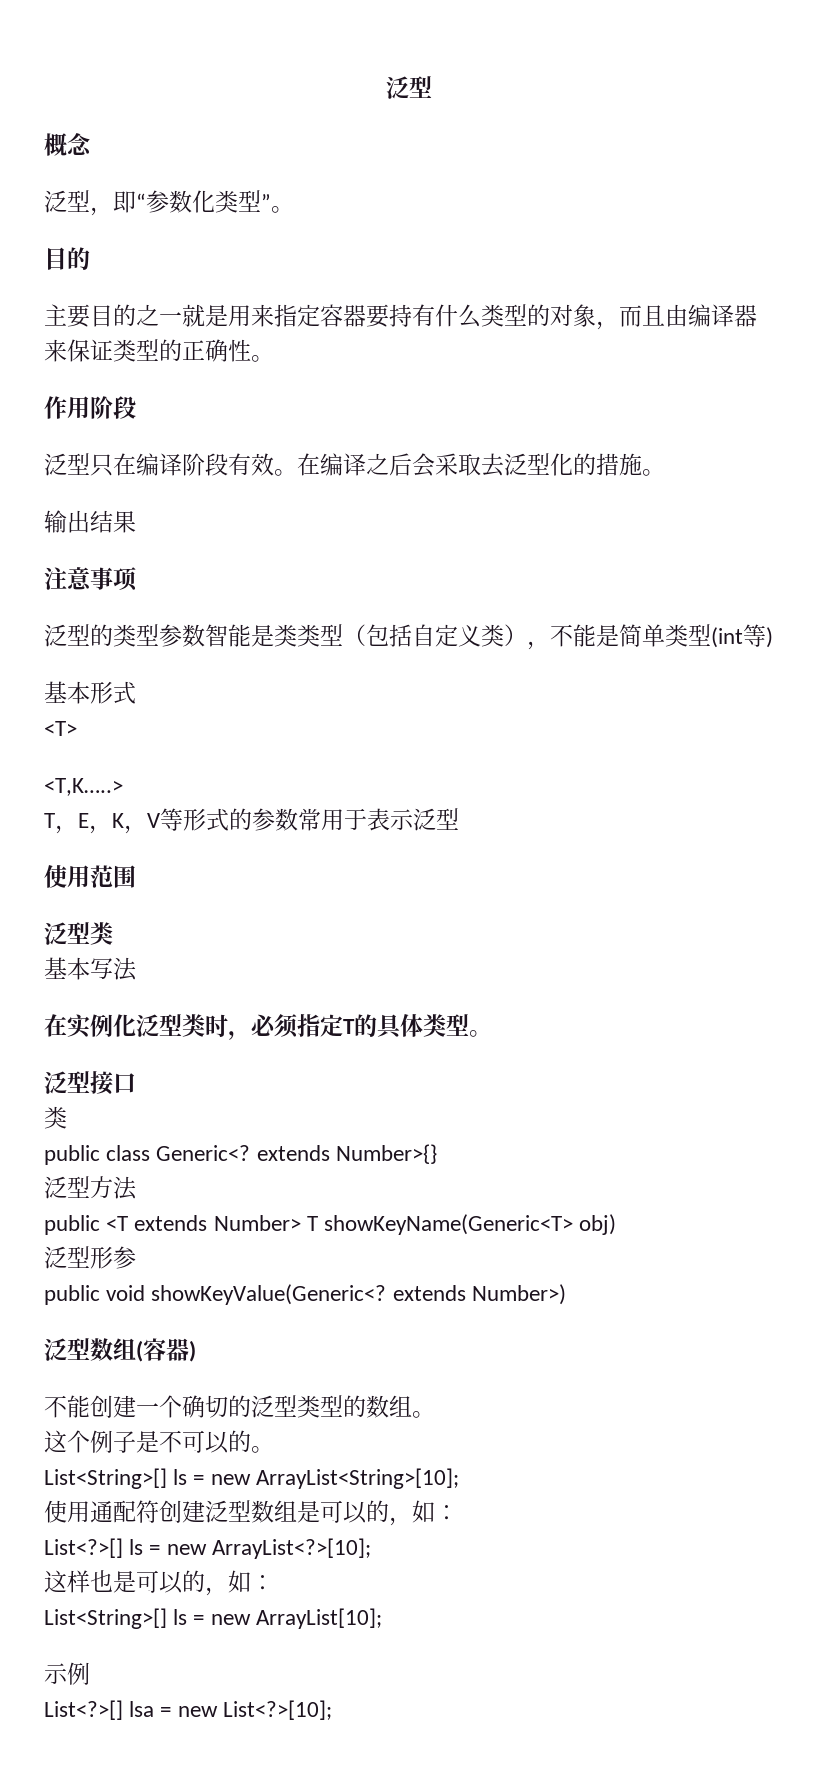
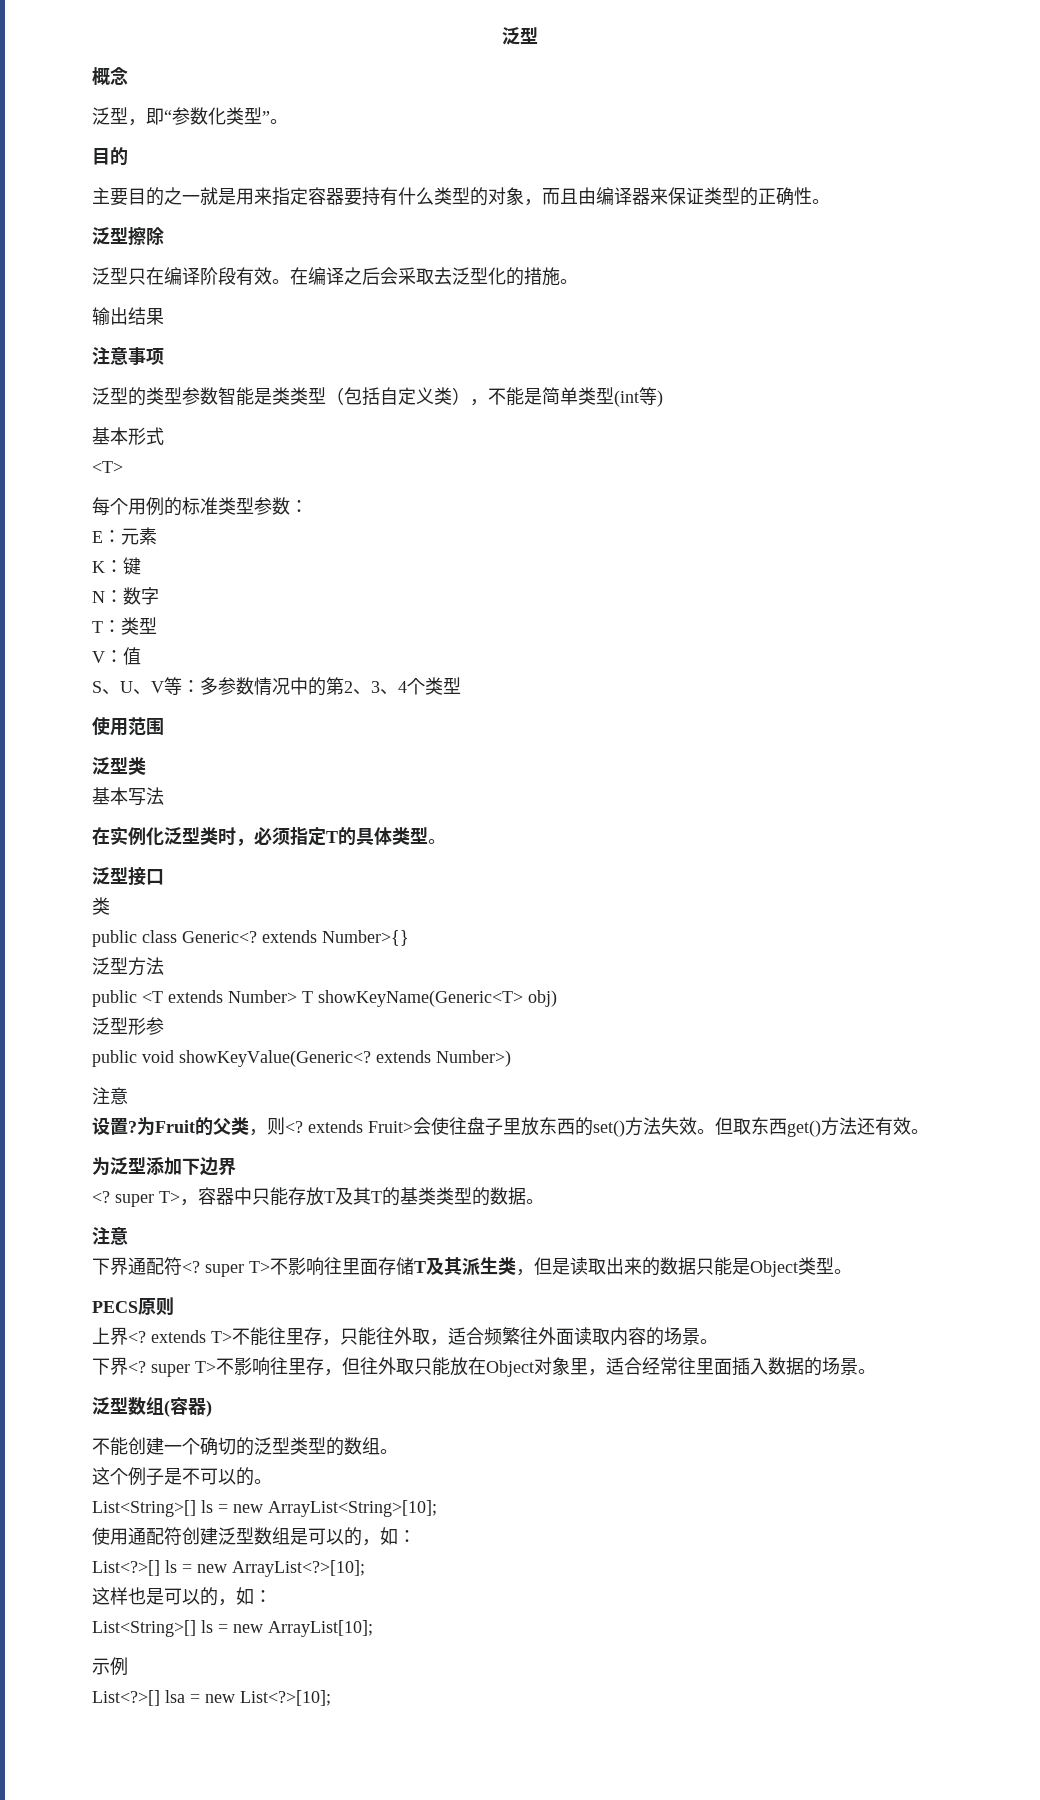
- 作用阶段
+ 泛型擦除
- <T,K…..>
- T，E，K，V等形式的参数常用于表示泛型
+ 每个用例的标准类型参数：
+ E：元素
+ K：键
+ N：数字
+ T：类型
+ V：值
+ S、U、V等：多参数情况中的第2、3、4个类型
  public void showKeyValue(Generic<? extends Number>)
+ 注意
+ 设置?为Fruit的父类，则<? extends Fruit>会使往盘子里放东西的set()方法失效。但取东西get()方法还有效。
+ 为泛型添加下边界
+ <? super T>，容器中只能存放T及其T的基类类型的数据。
+ 注意
+ 下界通配符<? super T>不影响往里面存储T及其派生类，但是读取出来的数据只能是Object类型。
+ PECS原则
+ 上界<? extends T>不能往里存，只能往外取，适合频繁往外面读取内容的场景。
+ 下界<? super T>不影响往里存，但往外取只能放在Object对象里，适合经常往里面插入数据的场景。

